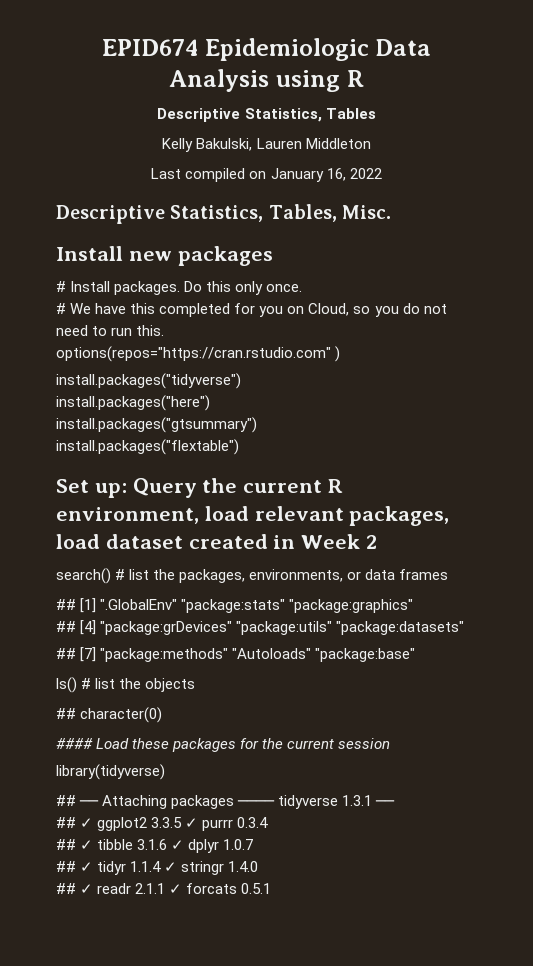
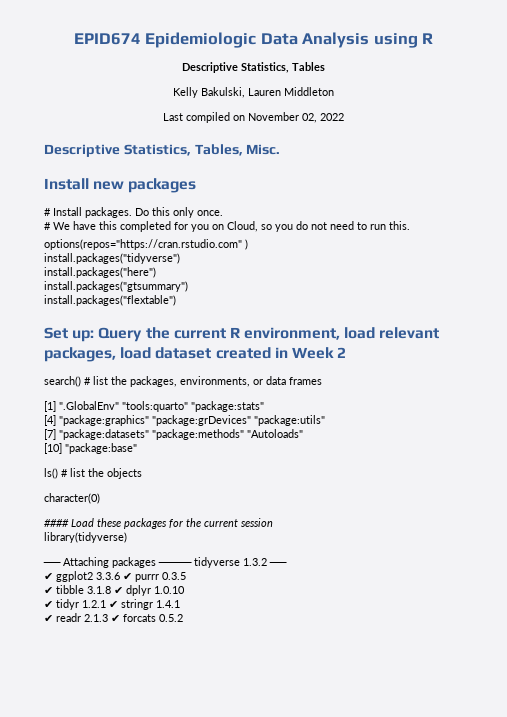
- Last compiled on January 16, 2022
+ Last compiled on November 02, 2022
- ## [1] ".GlobalEnv" "package:stats" "package:graphics"
- ## [4] "package:grDevices" "package:utils" "package:datasets"
- ## [7] "package:methods" "Autoloads" "package:base"
+ [1] ".GlobalEnv" "tools:quarto" "package:stats"
+ [4] "package:graphics" "package:grDevices" "package:utils"
+ [7] "package:datasets" "package:methods" "Autoloads"
+ [10] "package:base"
- ## character(0)
+ character(0)
- ## ── Attaching packages ──── tidyverse 1.3.1 ──
+ ── Attaching packages ──── tidyverse 1.3.2 ──
- ## ✓ ggplot2 3.3.5 ✓ purrr 0.3.4
- ## ✓ tibble 3.1.6 ✓ dplyr 1.0.7
- ## ✓ tidyr 1.1.4 ✓ stringr 1.4.0
- ## ✓ readr 2.1.1 ✓ forcats 0.5.1
+ ✔ ggplot2 3.3.6 ✔ purrr 0.3.5
+ ✔ tibble 3.1.8 ✔ dplyr 1.0.10
+ ✔ tidyr 1.2.1 ✔ stringr 1.4.1
+ ✔ readr 2.1.3 ✔ forcats 0.5.2

